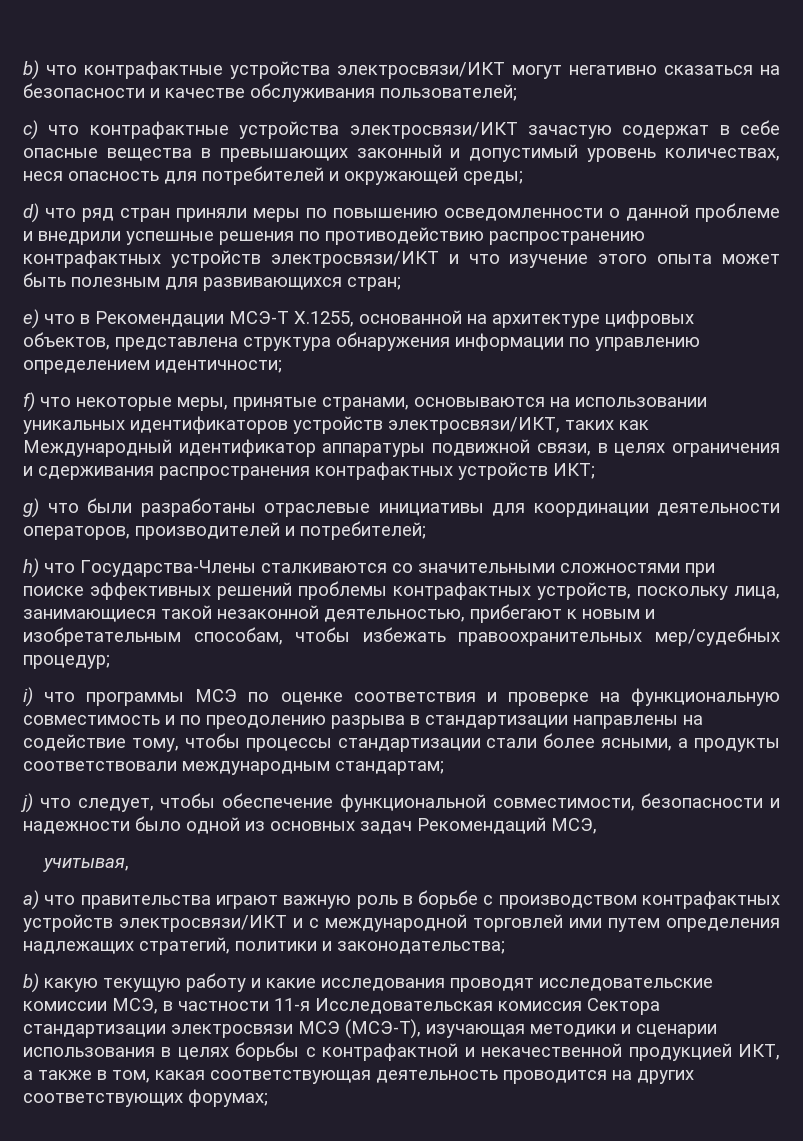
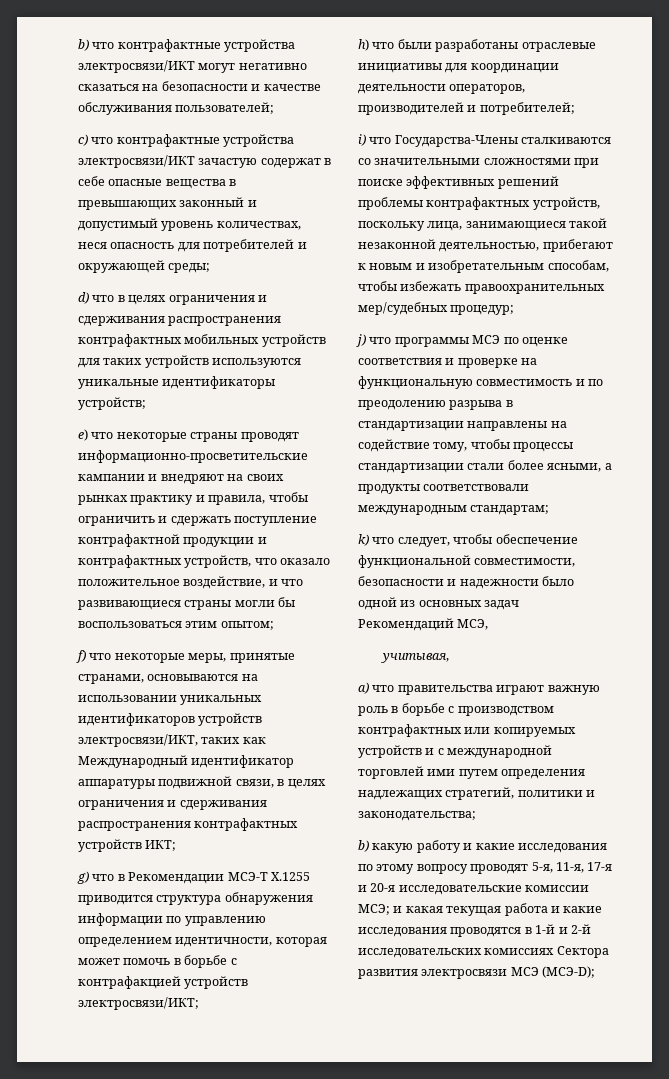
- d) что ряд стран приняли меры по повышению осведомленности о данной проблеме и внедрили успешные решения по противодействию распространению контрафактных устройств электросвязи/ИКТ и что изучение этого опыта может быть полезным для развивающихся стран;
- e) что в Рекомендации МСЭ-Т X.1255, основанной на архитектуре цифровых объектов, представлена структура обнаружения информации по управлению определением идентичности;
+ d) что в целях ограничения и сдерживания распространения контрафактных мобильных устройств для таких устройств используются уникальные идентификаторы устройств;
+ e) что некоторые страны проводят информационно-просветительские кампании и внедряют на своих рынках практику и правила, чтобы ограничить и сдержать поступление контрафактной продукции и контрафактных устройств, что оказало положительное воздействие, и что развивающиеся страны могли бы воспользоваться этим опытом;
- g) что были разработаны отраслевые инициативы для координации деятельности операторов, производителей и потребителей;
+ g) что в Рекомендации МСЭ-Т Х.1255 приводится структура обнаружения информации по управлению определением идентичности, которая может помочь в борьбе с контрафакцией устройств электросвязи/ИКТ;
+ h) что были разработаны отраслевые инициативы для координации деятельности операторов, производителей и потребителей;
- h) что Государства-Члены сталкиваются со значительными сложностями при поиске эффективных решений проблемы контрафактных устройств, поскольку лица, занимающиеся такой незаконной деятельностью, прибегают к новым и изобретательным способам, чтобы избежать правоохранительных мер/судебных процедур;
+ i) что Государства-Члены сталкиваются со значительными сложностями при поиске эффективных решений проблемы контрафактных устройств, поскольку лица, занимающиеся такой незаконной деятельностью, прибегают к новым и изобретательным способам, чтобы избежать правоохранительных мер/судебных процедур;
- i) что программы МСЭ по оценке соответствия и проверке на функциональную совместимость и по преодолению разрыва в стандартизации направлены на содействие тому, чтобы процессы стандартизации стали более ясными, а продукты соответствовали международным стандартам;
+ j) что программы МСЭ по оценке соответствия и проверке на функциональную совместимость и по преодолению разрыва в стандартизации направлены на содействие тому, чтобы процессы стандартизации стали более ясными, а продукты соответствовали международным стандартам;
- j) что следует, чтобы обеспечение функциональной совместимости, безопасности и надежности было одной из основных задач Рекомендаций МСЭ,
+ k) что следует, чтобы обеспечение функциональной совместимости, безопасности и надежности было одной из основных задач Рекомендаций МСЭ,
- a) что правительства играют важную роль в борьбе с производством контрафактных устройств электросвязи/ИКТ и с международной торговлей ими путем определения надлежащих стратегий, политики и законодательства;
+ a) что правительства играют важную роль в борьбе с производством контрафактных или копируемых устройств и с международной торговлей ими путем определения надлежащих стратегий, политики и законодательства;
- b) какую текущую работу и какие исследования проводят исследовательские комиссии МСЭ, в частности 11-я Исследовательская комиссия Сектора стандартизации электросвязи МСЭ (МСЭ-T), изучающая методики и сценарии использования в целях борьбы с контрафактной и некачественной продукцией ИКТ, а также в том, какая соответствующая деятельность проводится на других соответствующих форумах;
+ b) какую работу и какие исследования по этому вопросу проводят 5-я, 11-я, 17-я и 20-я исследовательские комиссии МСЭ; и какая текущая работа и какие исследования проводятся в 1-й и 2-й исследовательских комиссиях Сектора развития электросвязи МСЭ (МСЭ-D);

